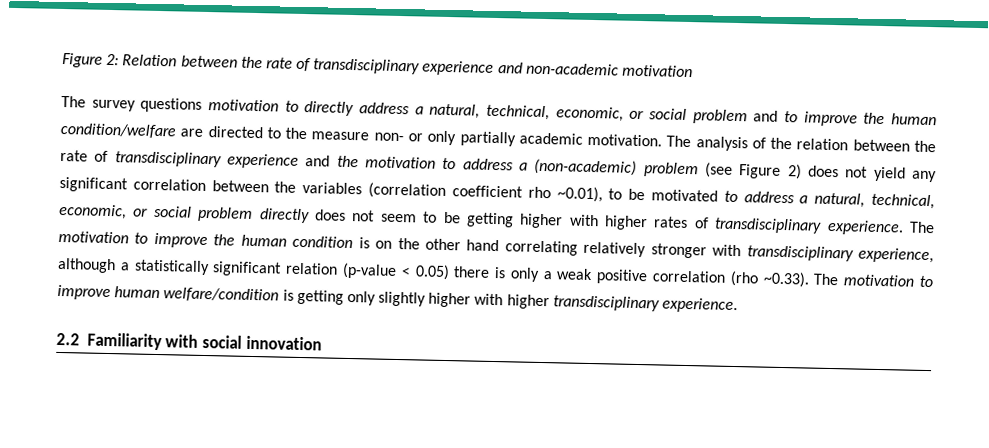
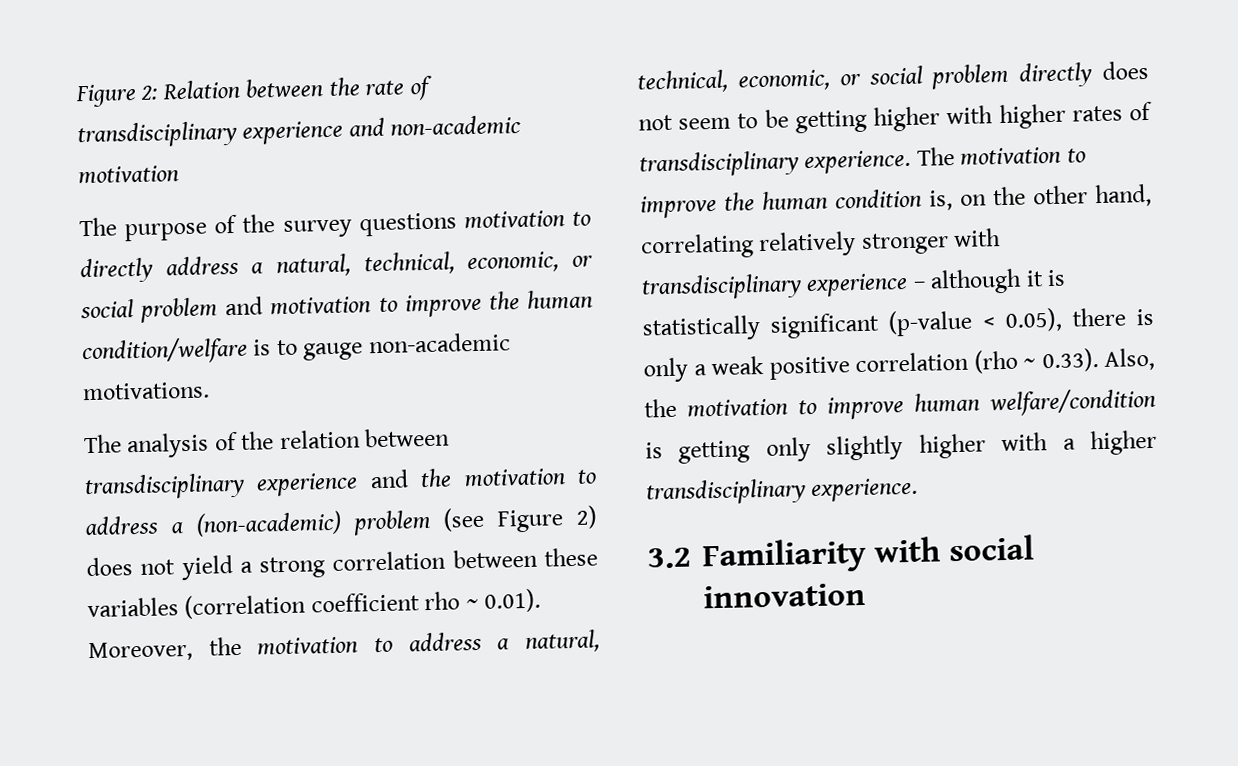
- The survey questions motivation to directly address a natural, technical, economic, or social problem and to improve the human condition/welfare are directed to the measure non- or only partially academic motivation. The analysis of the relation between the rate of transdisciplinary experience and the motivation to address a (non-academic) problem (see Figure 2) does not yield any significant correlation between the variables (correlation coefficient rho ~0.01), to be motivated to address a natural, technical, economic, or social problem directly does not seem to be getting higher with higher rates of transdisciplinary experience.
+ The purpose of the survey questions motivation to directly address a natural, technical, economic, or social problem and motivation to improve the human condition/welfare is to gauge non-academic motivations.
+ The analysis of the relation between transdisciplinary experience and the motivation to address a (non-academic) problem (see Figure 2) does not yield a strong correlation between these variables (correlation coefficient rho ~ 0.01). Moreover, the motivation to address a natural, technical, economic, or social problem directly does not seem to be getting higher with higher rates of transdisciplinary experience.
- The motivation to improve the human condition is on the other hand correlating relatively stronger with transdisciplinary experience, although a statistically significant relation (p-value < 0.05) there is only a weak positive correlation (rho ~0.33). The motivation to improve human welfare/condition is getting only slightly higher with higher transdisciplinary experience.
+ The motivation to improve the human condition is, on the other hand, correlating relatively stronger with transdisciplinary experience – although it is statistically significant (p-value < 0.05), there is only a weak positive correlation (rho ~ 0.33). Also, the motivation to improve human welfare/condition is getting only slightly higher with a higher transdisciplinary experience.
- 2.2 Familiarity with social innovation
+ 3.2 Familiarity with social innovation

